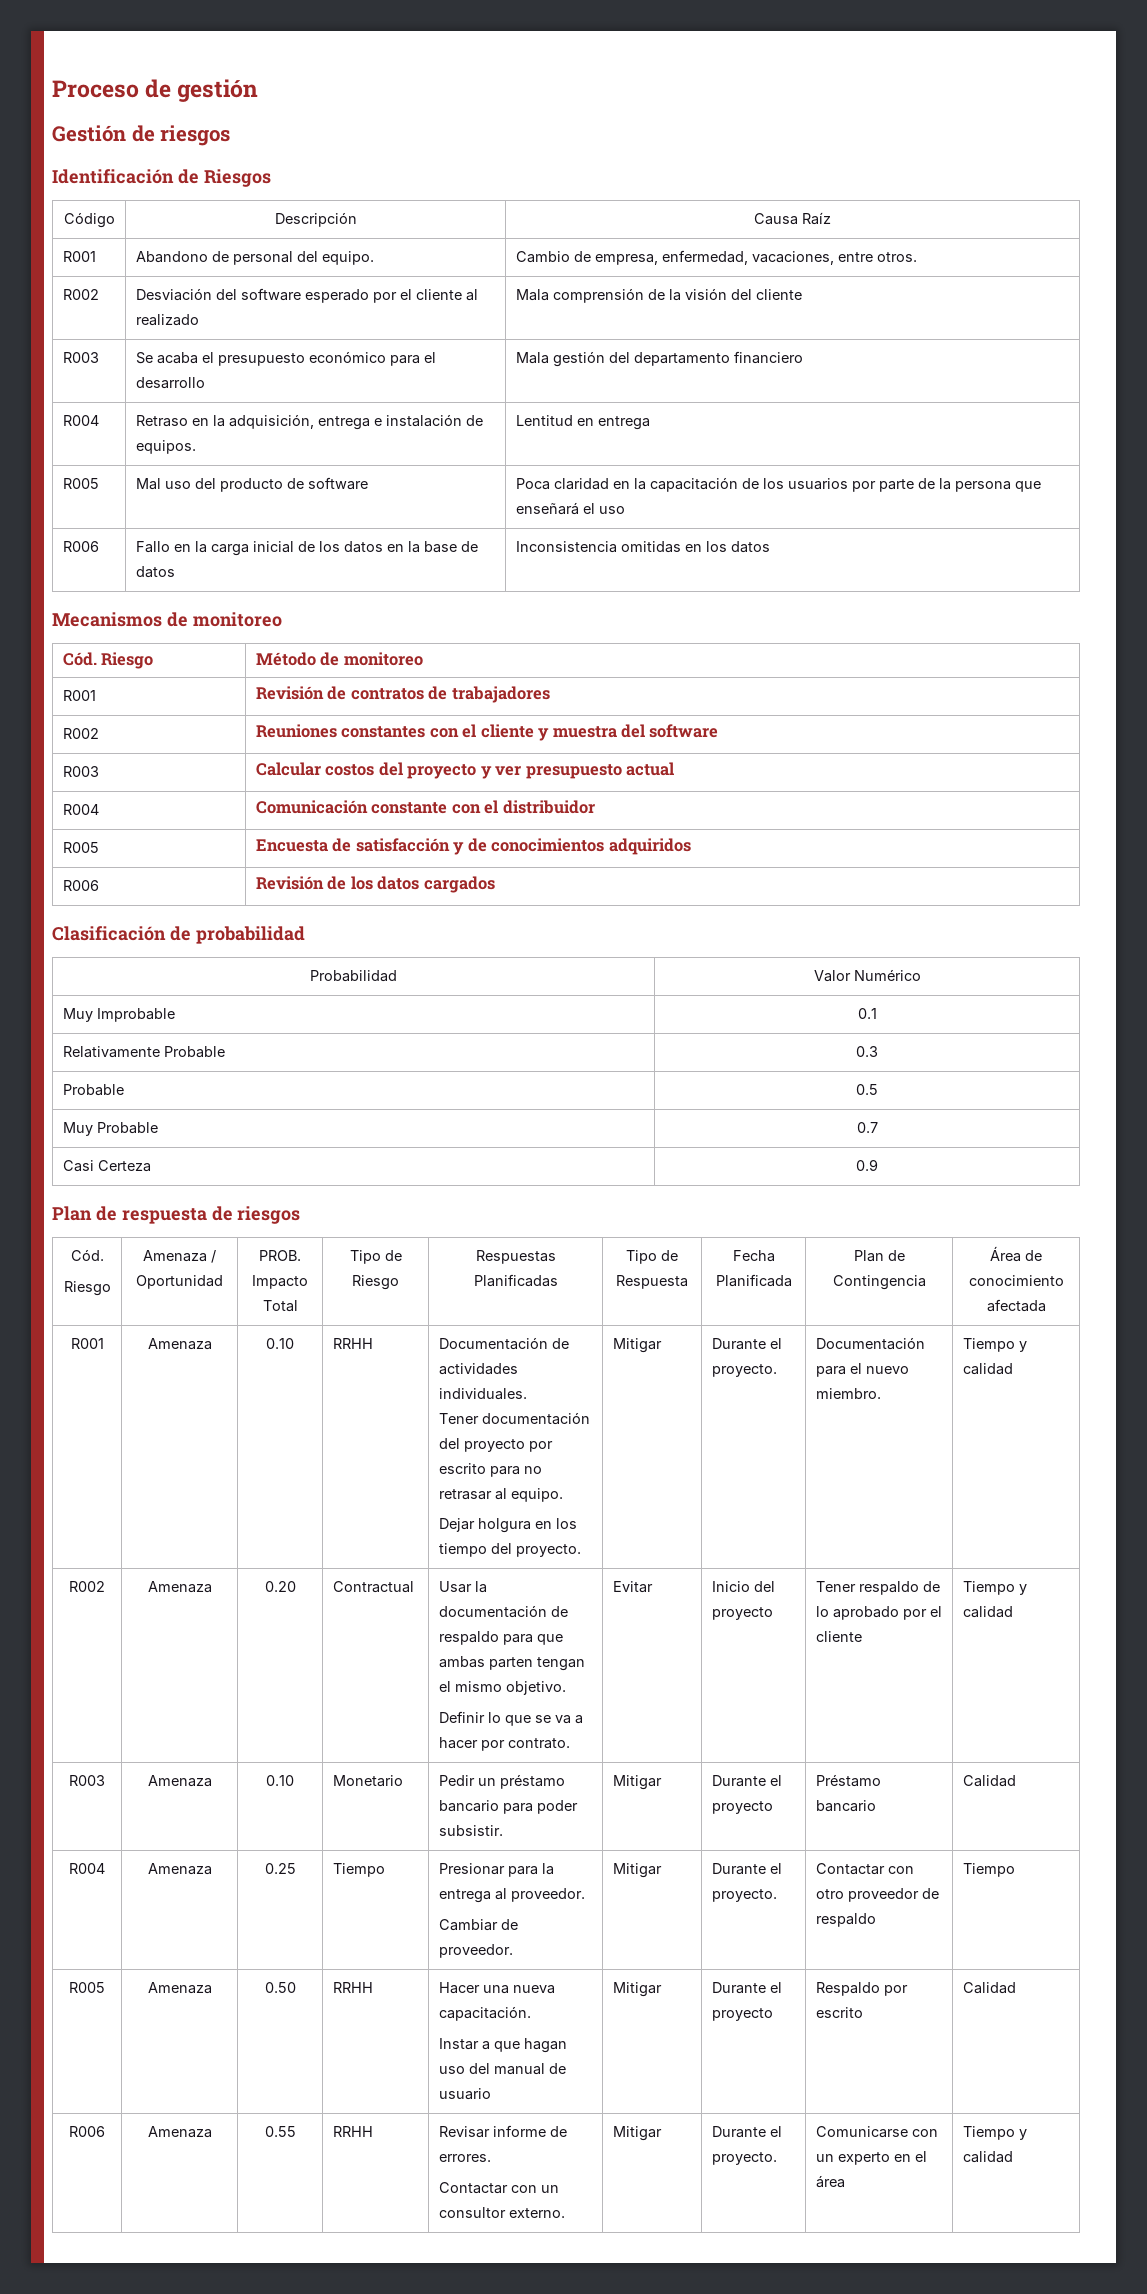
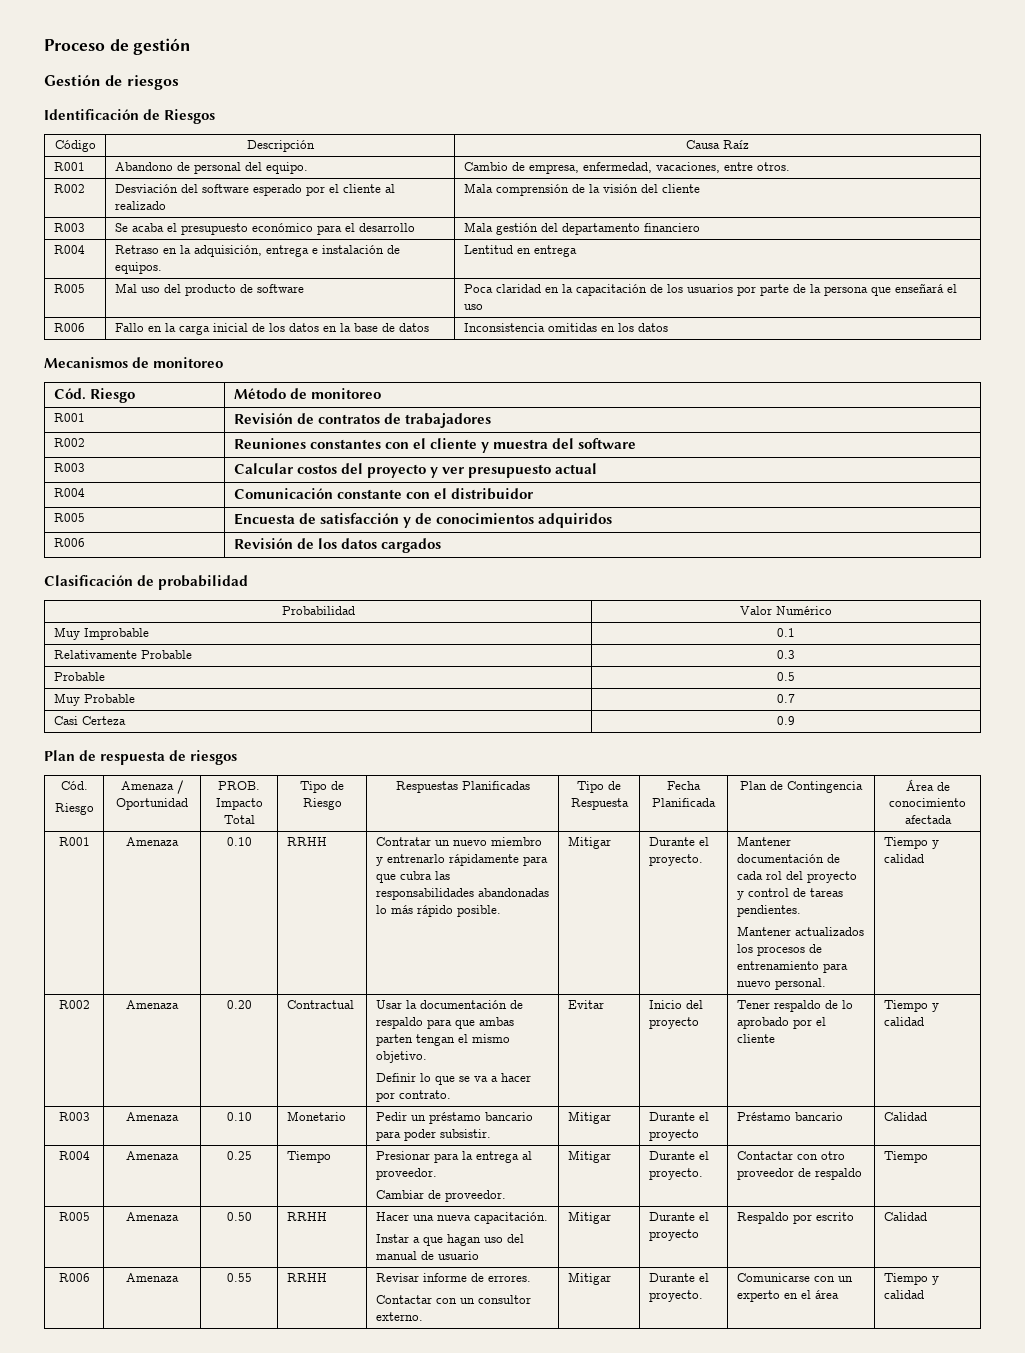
- Documentación de actividades individuales.
- Tener documentación del proyecto por escrito para no retrasar al equipo.
- Dejar holgura en los tiempo del proyecto. | Mitigar | Durante el proyecto. | Documentación para el nuevo miembro.
+ Contratar un nuevo miembro y entrenarlo rápidamente para que cubra las responsabilidades abandonadas lo más rápido posible. | Mitigar | Durante el proyecto. | Mantener documentación de cada rol del proyecto y control de tareas pendientes.
+ Mantener actualizados los procesos de entrenamiento para nuevo personal.

